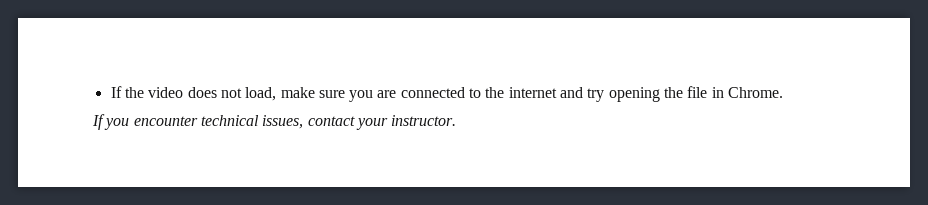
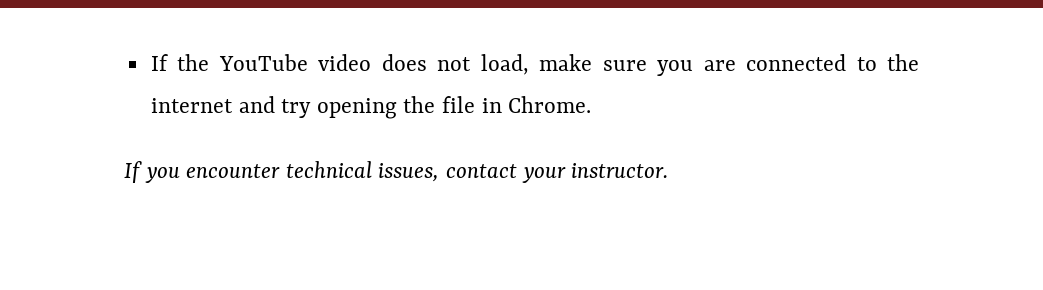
- If the video does not load, make sure you are connected to the internet and try opening the file in Chrome.
+ If the YouTube video does not load, make sure you are connected to the internet and try opening the file in Chrome.

